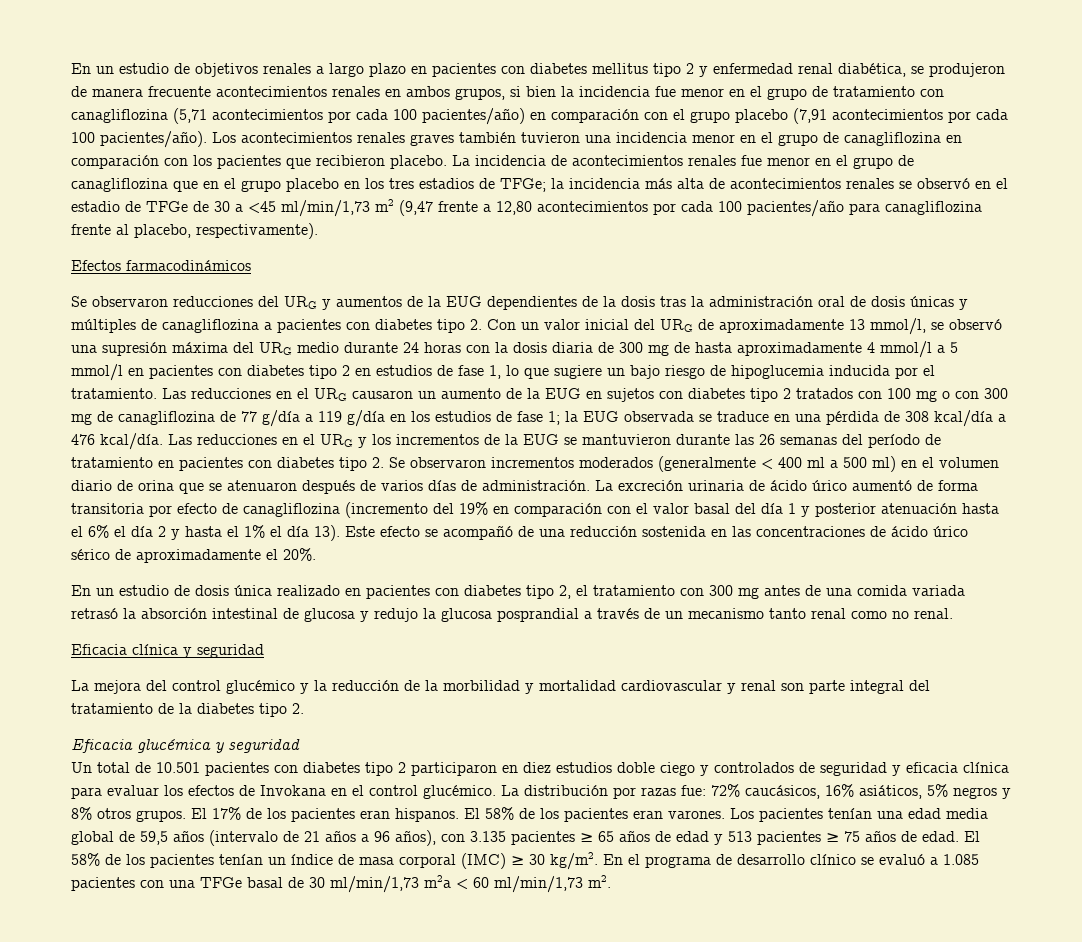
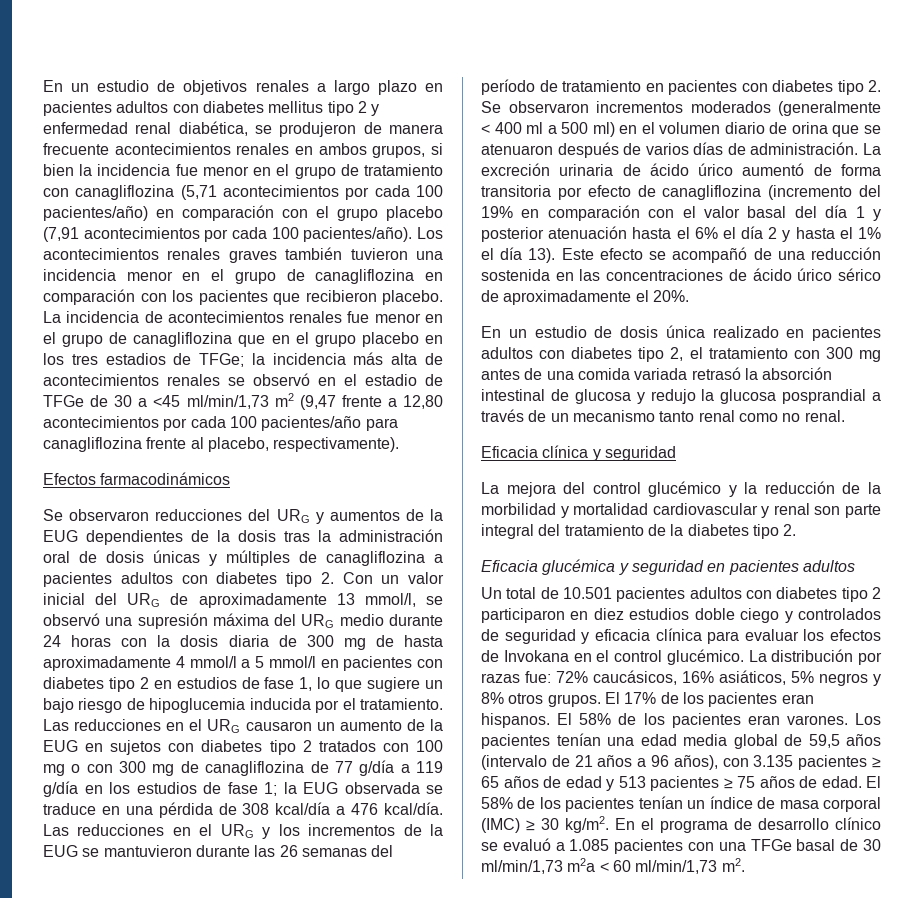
- En un estudio de objetivos renales a largo plazo en pacientes con diabetes mellitus tipo 2 y enfermedad renal diabética, se produjeron de manera frecuente acontecimientos renales en ambos grupos, si bien la incidencia fue menor en el grupo de tratamiento con canagliflozina (5,71 acontecimientos por cada 100 pacientes/año) en comparación con el grupo placebo (7,91 acontecimientos por cada 100 pacientes/año).
+ En un estudio de objetivos renales a largo plazo en pacientes adultos con diabetes mellitus tipo 2 y enfermedad renal diabética, se produjeron de manera frecuente acontecimientos renales en ambos grupos, si bien la incidencia fue menor en el grupo de tratamiento con canagliflozina (5,71 acontecimientos por cada 100 pacientes/año) en comparación con el grupo placebo (7,91 acontecimientos por cada 100 pacientes/año).
- Se observaron reducciones del URG y aumentos de la EUG dependientes de la dosis tras la administración oral de dosis únicas y múltiples de canagliflozina a pacientes con diabetes tipo 2. Con un valor inicial del URG de aproximadamente 13 mmol/l, se observó una supresión máxima del URG medio durante 24 horas con la dosis diaria de 300 mg de hasta aproximadamente 4 mmol/l a 5 mmol/l en pacientes con diabetes tipo 2 en estudios de fase 1, lo que sugiere un bajo riesgo de hipoglucemia inducida por el tratamiento.
+ Se observaron reducciones del URG y aumentos de la EUG dependientes de la dosis tras la administración oral de dosis únicas y múltiples de canagliflozina a pacientes adultos con diabetes tipo 2. Con un valor inicial del URG de aproximadamente 13 mmol/l, se observó una supresión máxima del URG medio durante 24 horas con la dosis diaria de 300 mg de hasta aproximadamente 4 mmol/l a 5 mmol/l en pacientes con diabetes tipo 2 en estudios de fase 1, lo que sugiere un bajo riesgo de hipoglucemia inducida por el tratamiento.
- En un estudio de dosis única realizado en pacientes con diabetes tipo 2, el tratamiento con 300 mg antes de una comida variada retrasó la absorción intestinal de glucosa y redujo la glucosa posprandial a través de un mecanismo tanto renal como no renal.
+ En un estudio de dosis única realizado en pacientes adultos con diabetes tipo 2, el tratamiento con 300 mg antes de una comida variada retrasó la absorción intestinal de glucosa y redujo la glucosa posprandial a través de un mecanismo tanto renal como no renal.
- Eficacia glucémica y seguridad
+ Eficacia glucémica y seguridad en pacientes adultos
- Un total de 10.501 pacientes con diabetes tipo 2 participaron en diez estudios doble ciego y controlados de seguridad y eficacia clínica para evaluar los efectos de Invokana en el control glucémico.
+ Un total de 10.501 pacientes adultos con diabetes tipo 2 participaron en diez estudios doble ciego y controlados de seguridad y eficacia clínica para evaluar los efectos de Invokana en el control glucémico.

